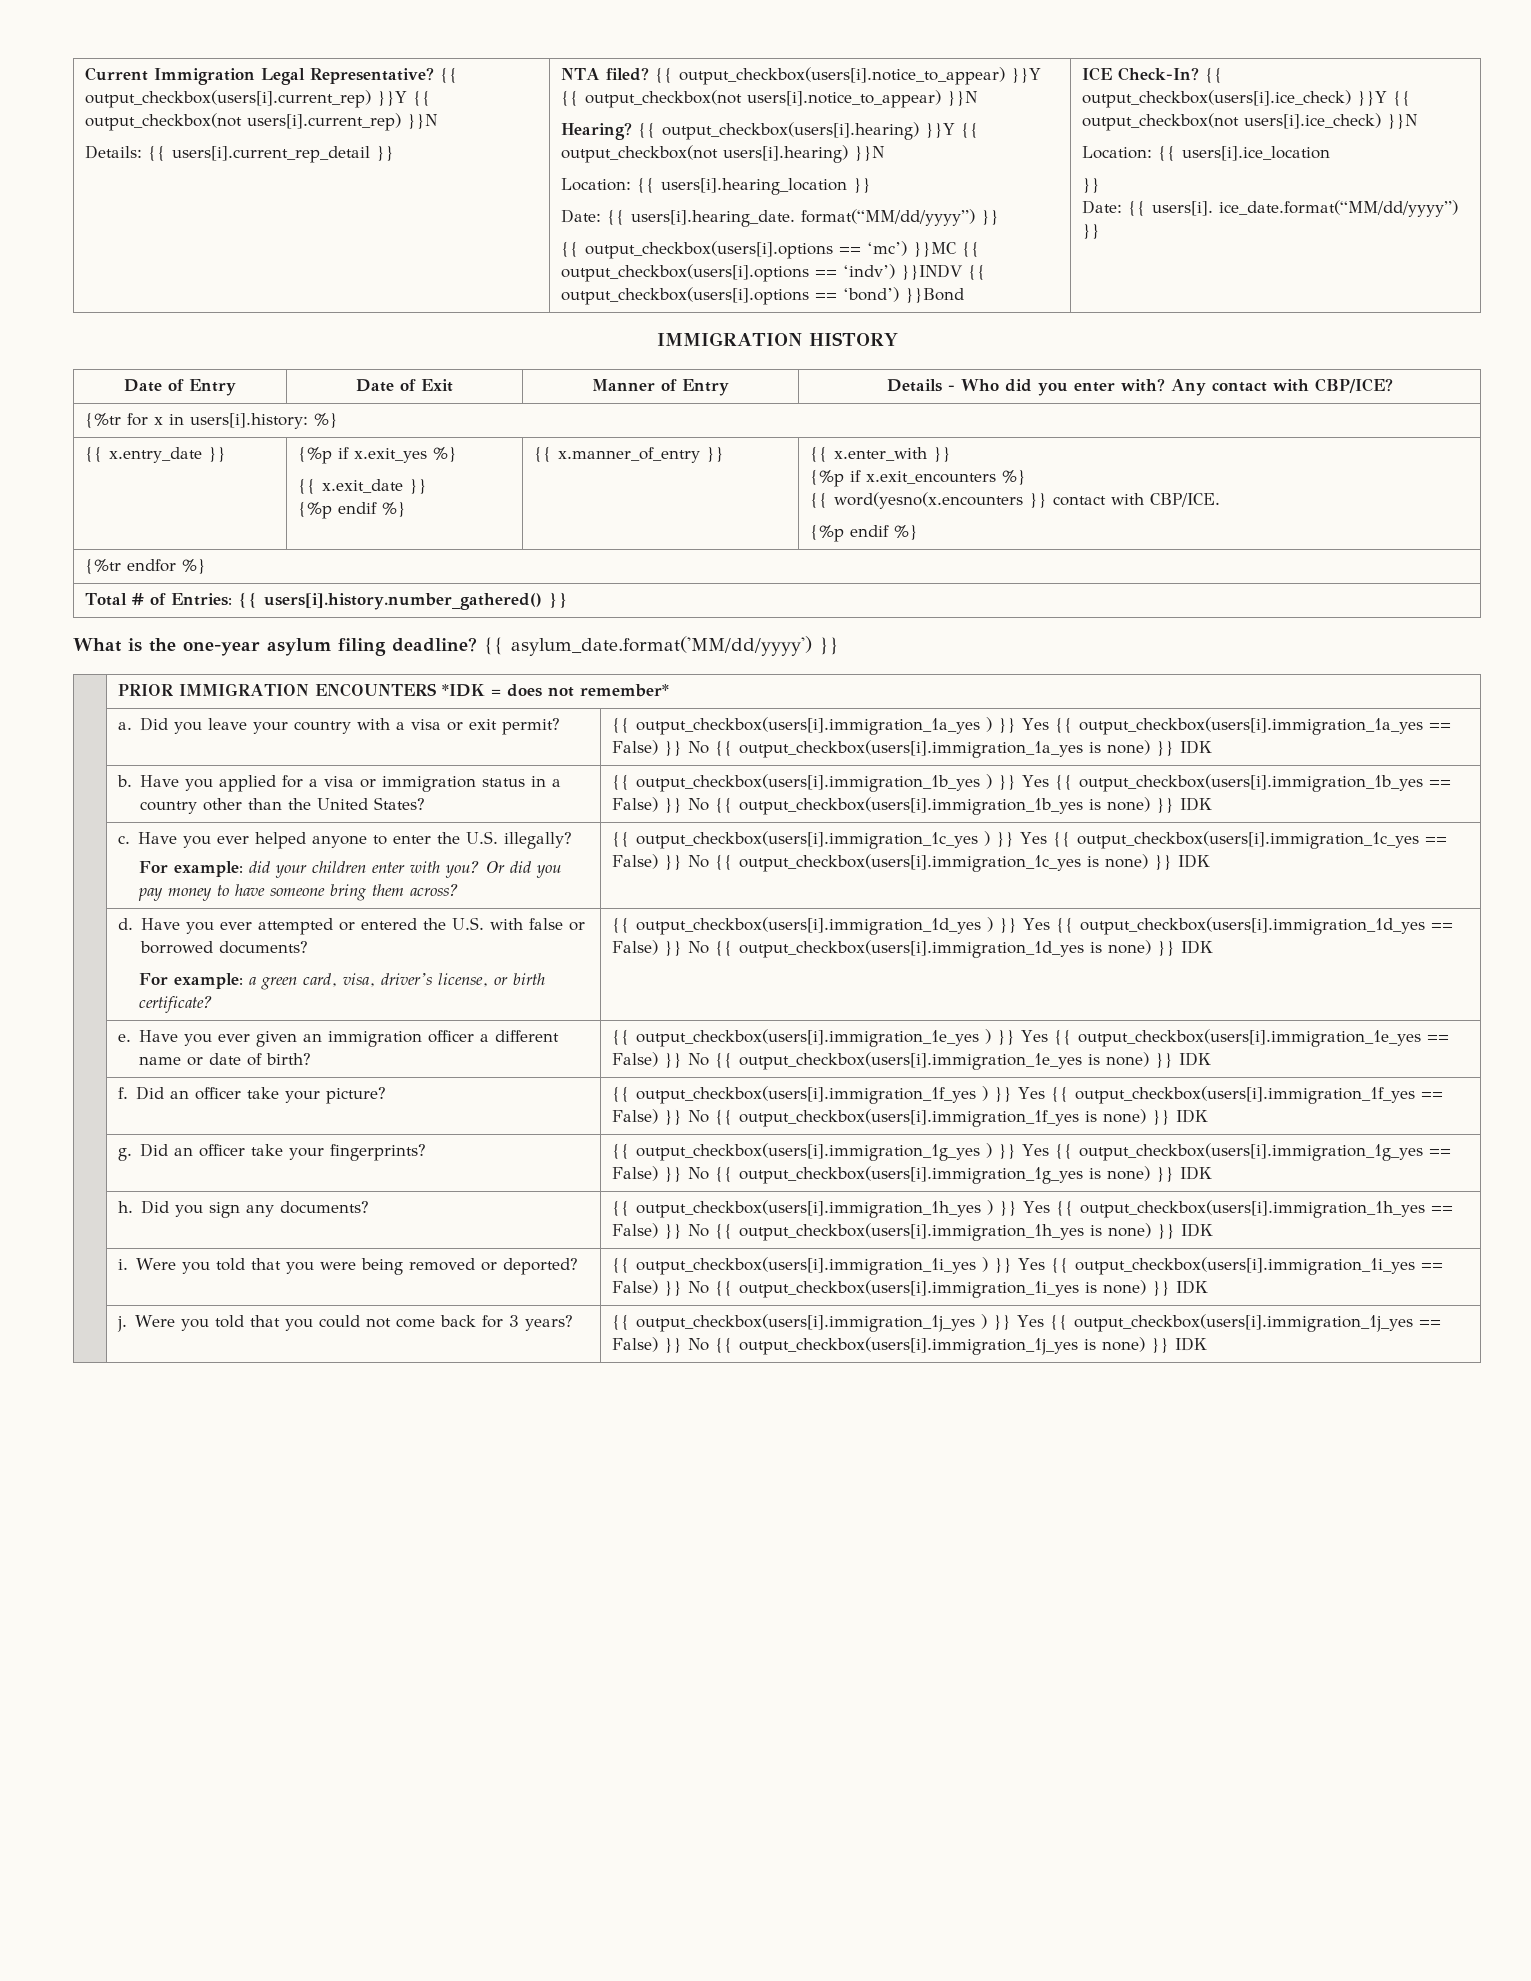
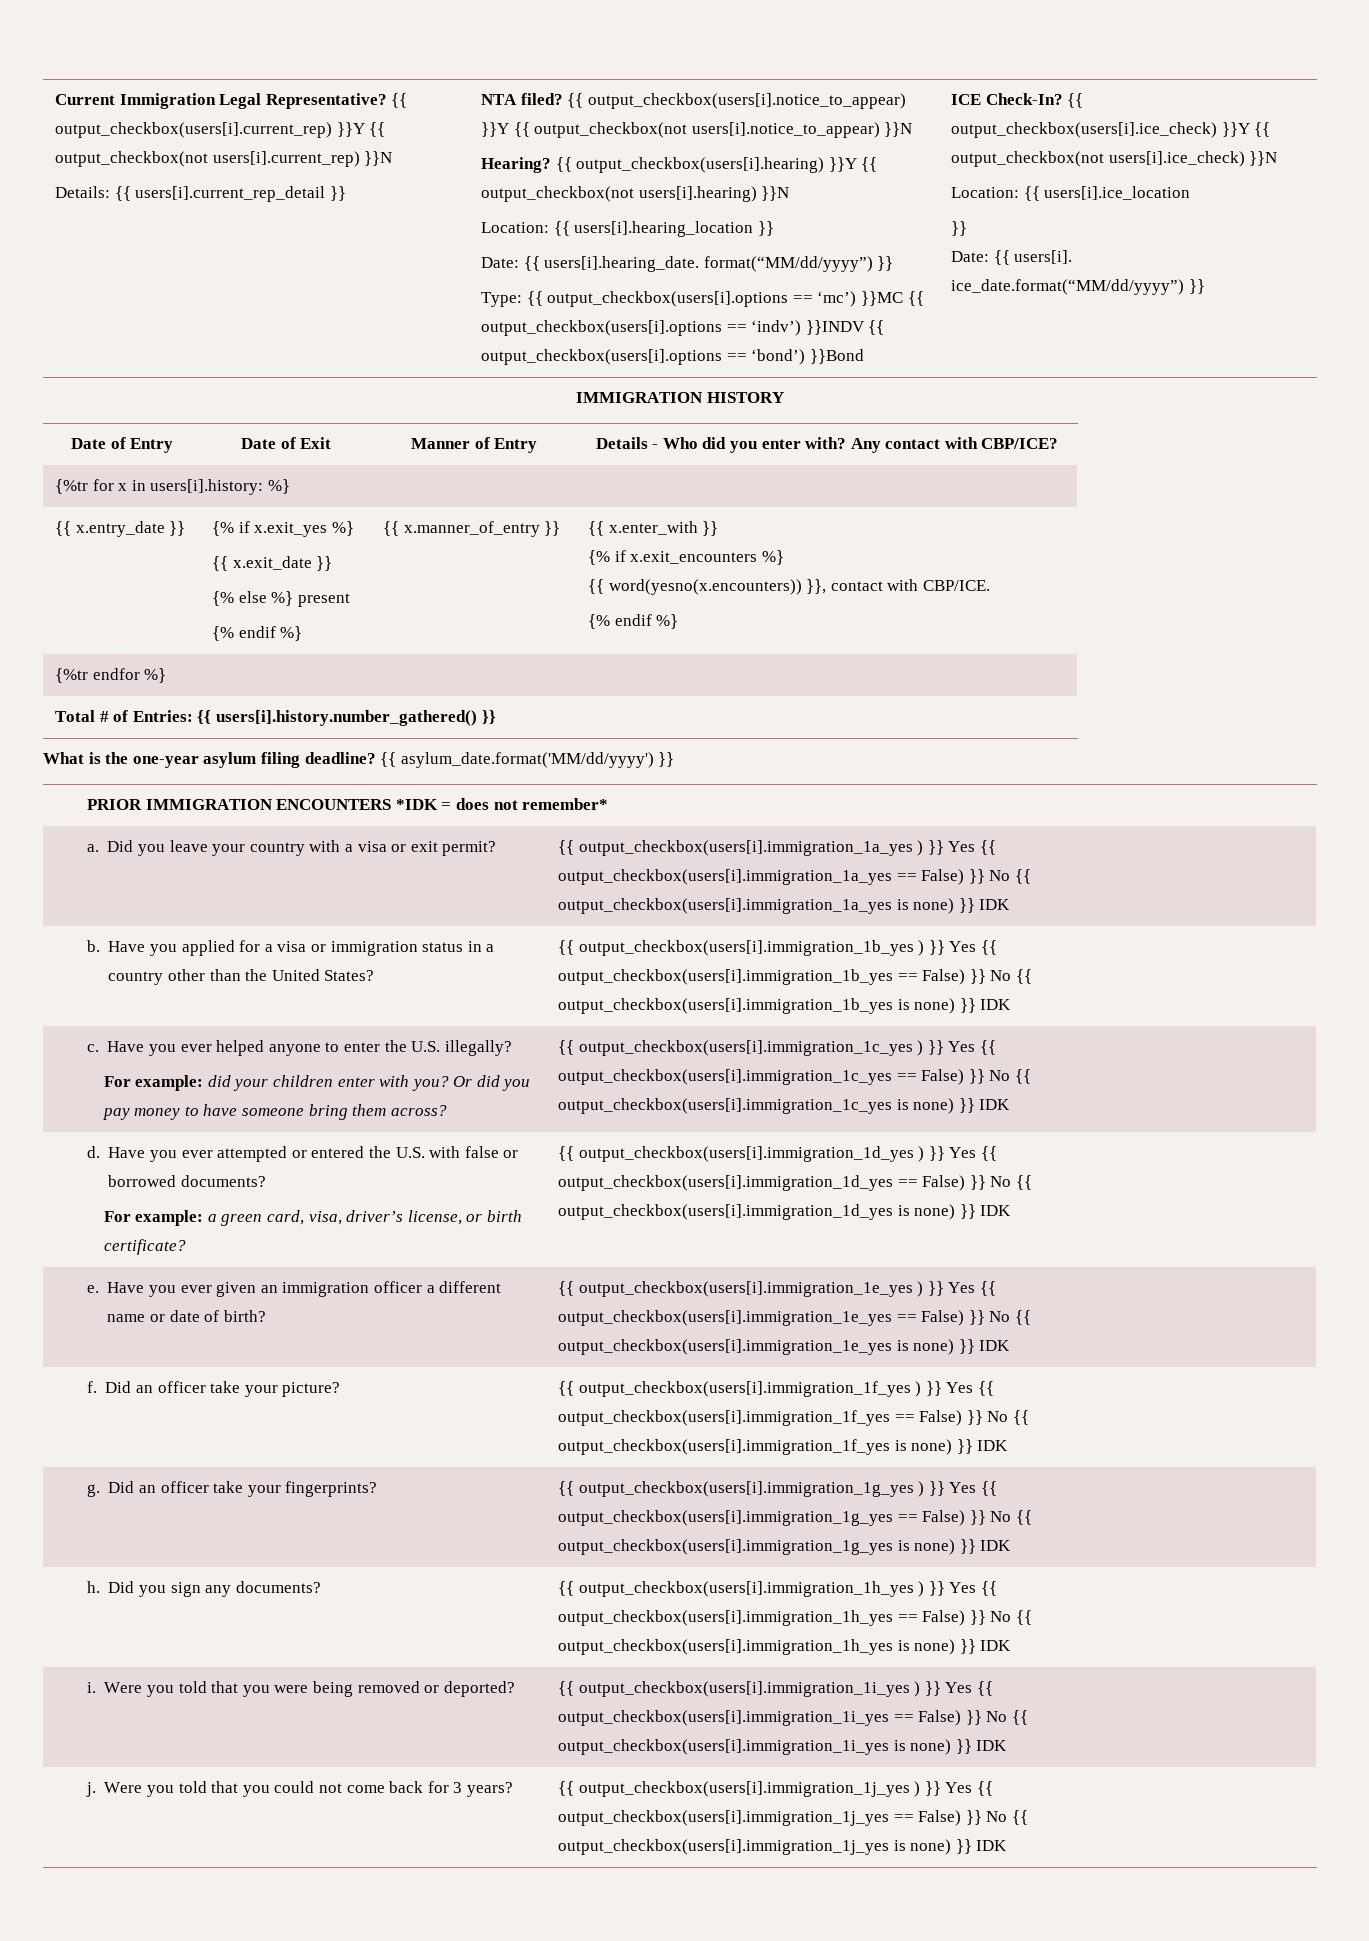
- {{ output_checkbox(users[i].options == ‘mc’) }}MC {{ output_checkbox(users[i].options == ‘indv’) }}INDV {{ output_checkbox(users[i].options == ‘bond’) }}Bond
+ Type: {{ output_checkbox(users[i].options == ‘mc’) }}MC {{ output_checkbox(users[i].options == ‘indv’) }}INDV {{ output_checkbox(users[i].options == ‘bond’) }}Bond
- {{ x.entry_date }} | {%p if x.exit_yes %}
+ {{ x.entry_date }} | {% if x.exit_yes %}
  {{ x.exit_date }}
- {%p endif %} | {{ x.manner_of_entry }} | {{ x.enter_with }}
- {%p if x.exit_encounters %}
- {{ word(yesno(x.encounters }} contact with CBP/ICE.
- {%p endif %}
+ {% else %} present
+ {% endif %} | {{ x.manner_of_entry }} | {{ x.enter_with }}
+ {% if x.exit_encounters %}
+ {{ word(yesno(x.encounters)) }}, contact with CBP/ICE.
+ {% endif %}

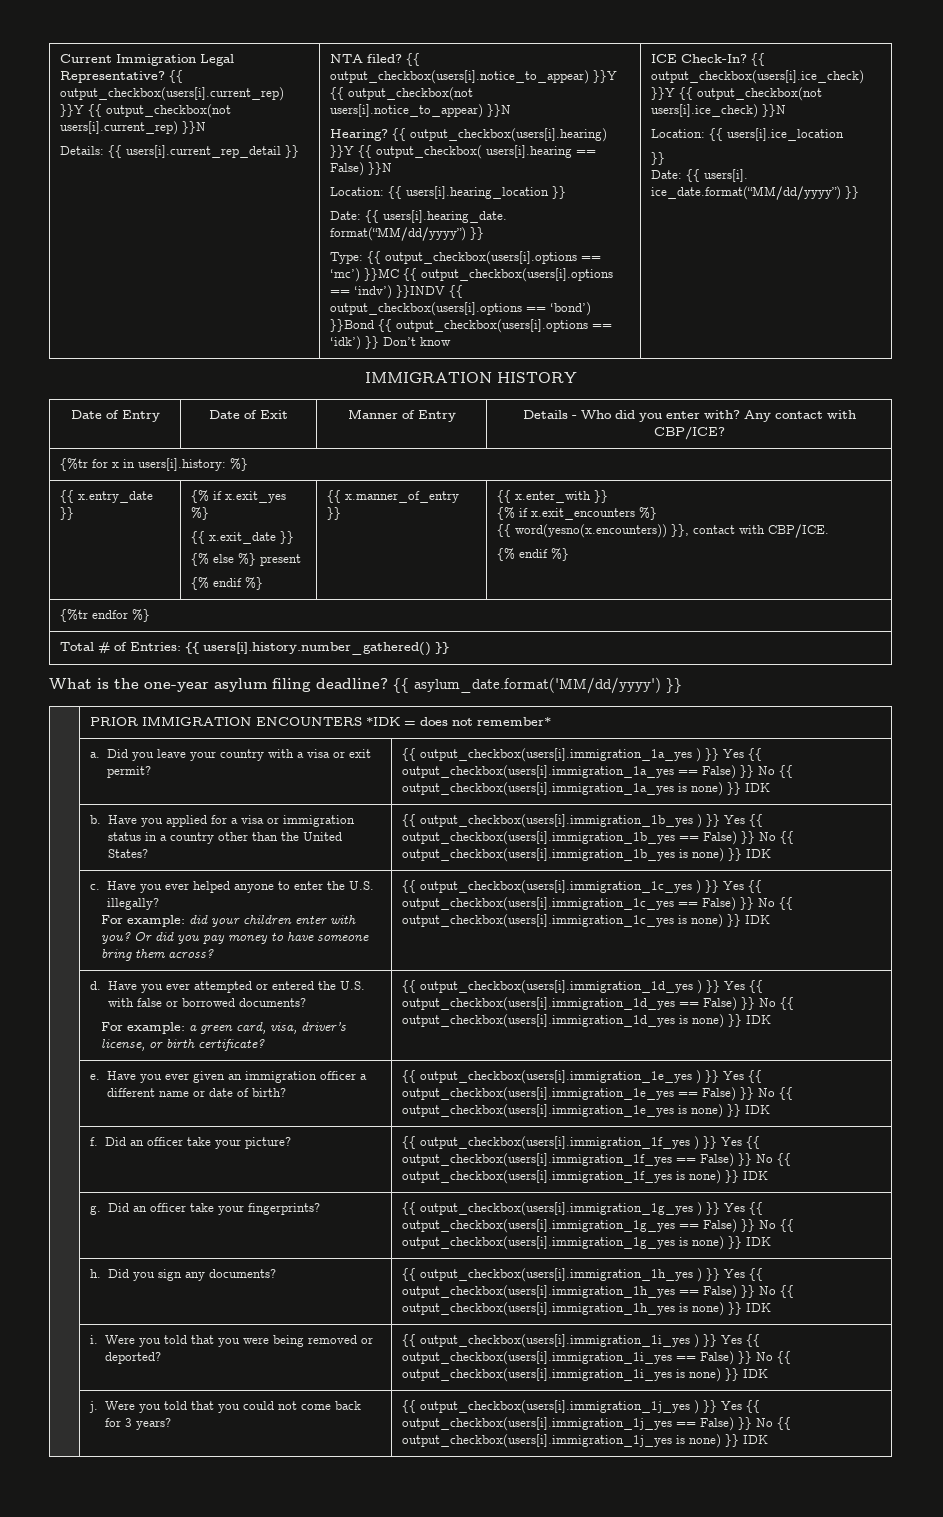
- {{ output_checkbox(users[i].hearing) }}Y {{ output_checkbox(not users[i].hearing) }}N
+ {{ output_checkbox(users[i].hearing) }}Y {{ output_checkbox( users[i].hearing == False) }}N
- Type: {{ output_checkbox(users[i].options == ‘mc’) }}MC {{ output_checkbox(users[i].options == ‘indv’) }}INDV {{ output_checkbox(users[i].options == ‘bond’) }}Bond
+ Type: {{ output_checkbox(users[i].options == ‘mc’) }}MC {{ output_checkbox(users[i].options == ‘indv’) }}INDV {{ output_checkbox(users[i].options == ‘bond’) }}Bond {{ output_checkbox(users[i].options == ‘idk’) }} Don’t know

